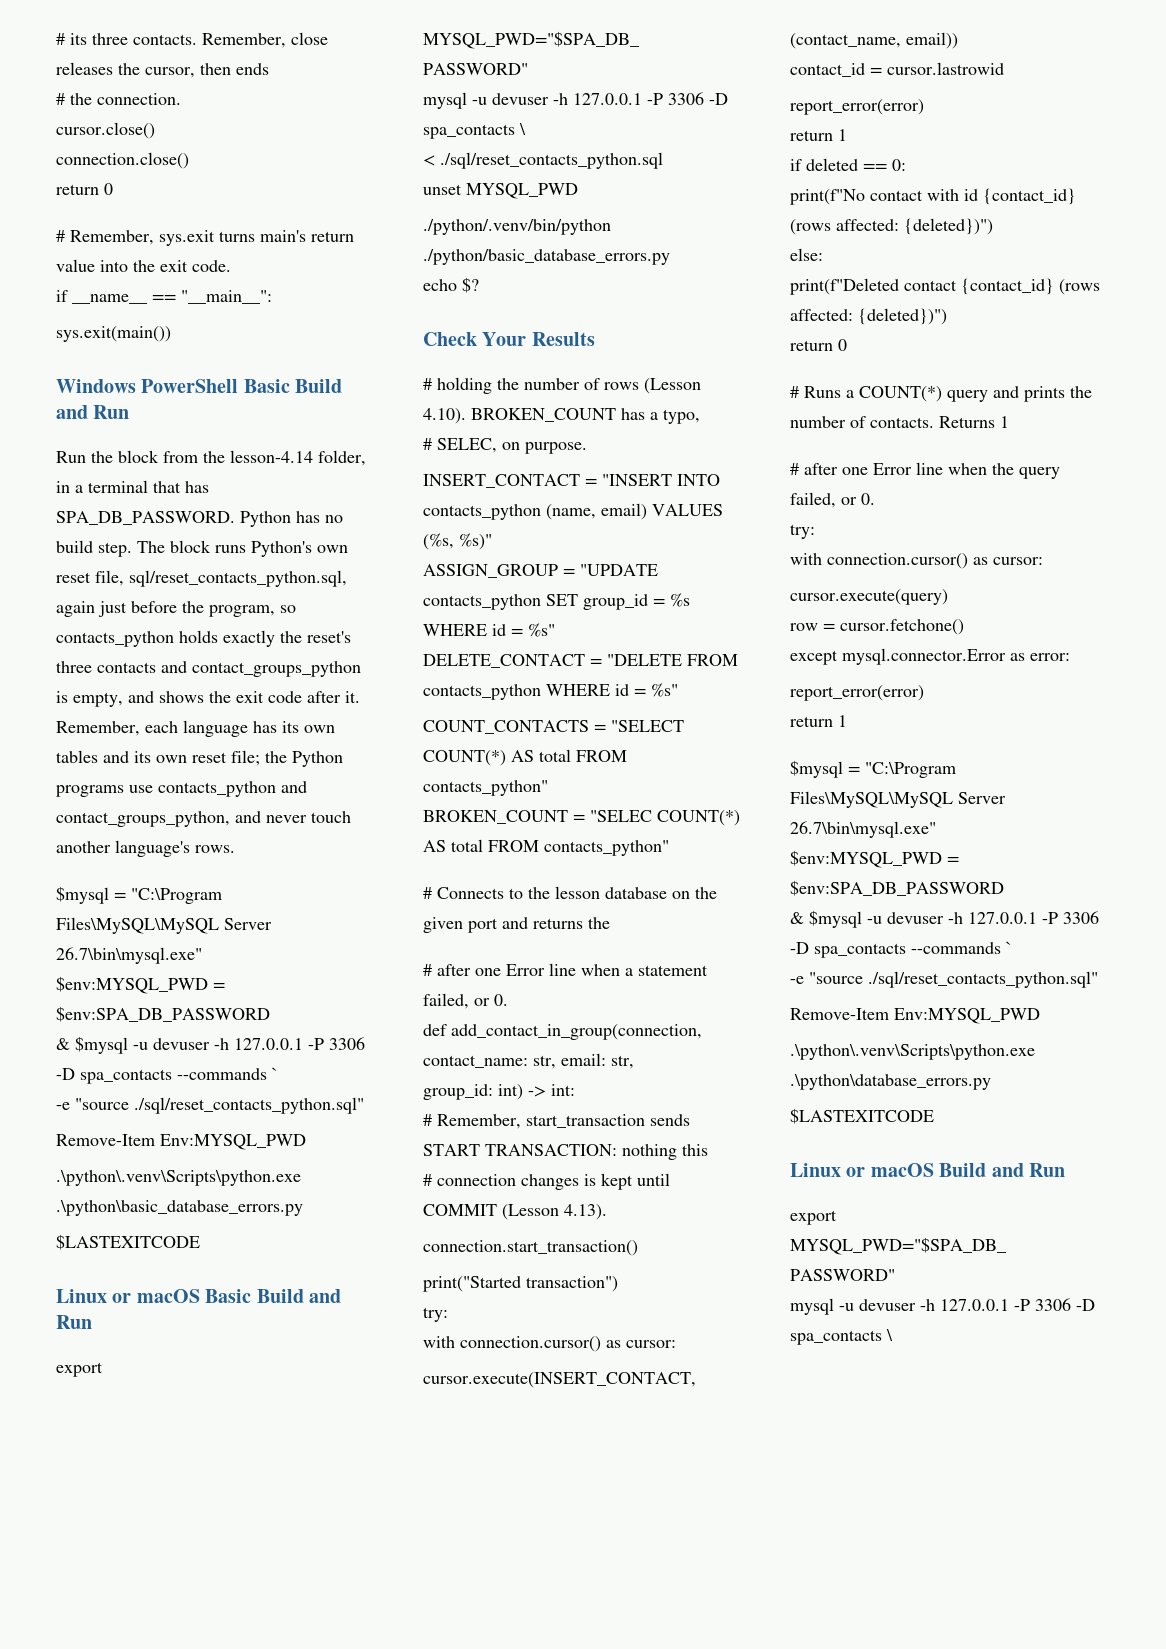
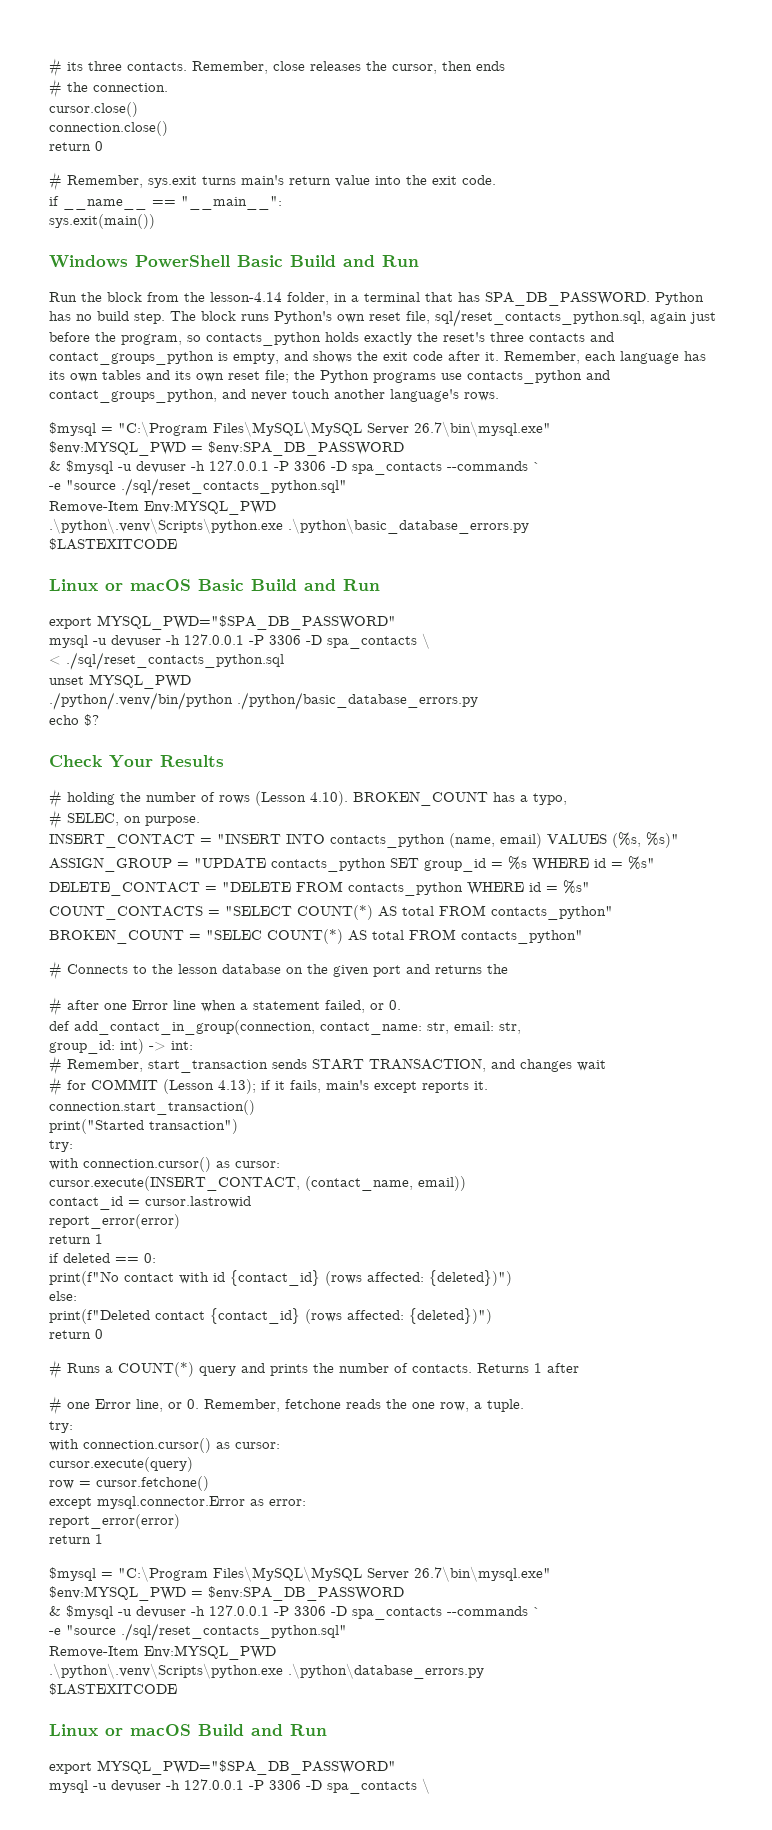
- # Remember, start_transaction sends START TRANSACTION: nothing this
- # connection changes is kept until COMMIT (Lesson 4.13).
+ # Remember, start_transaction sends START TRANSACTION, and changes wait
+ # for COMMIT (Lesson 4.13); if it fails, main's except reports it.
- Returns 1
- # after one Error line when the query failed, or 0.
+ Returns 1 after
+ # one Error line, or 0. Remember, fetchone reads the one row, a tuple.

